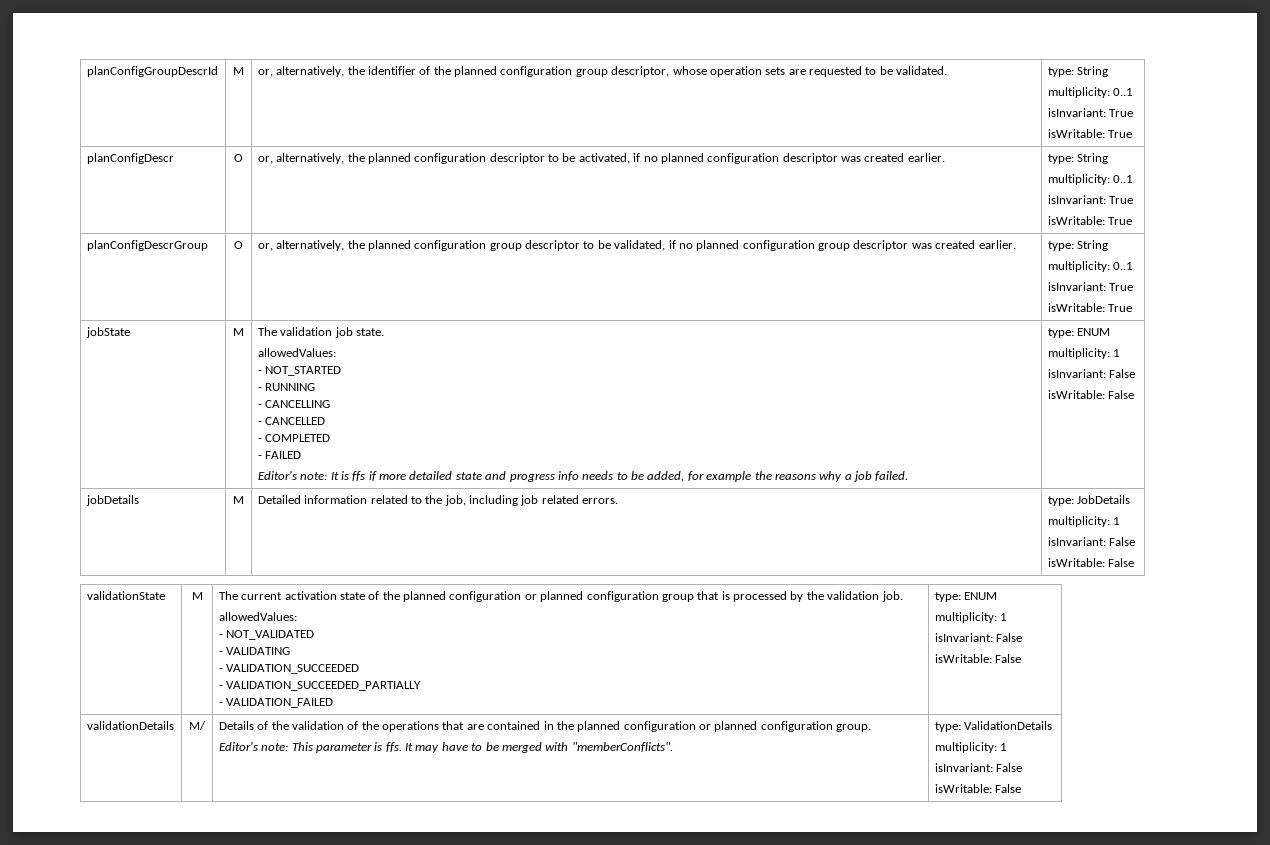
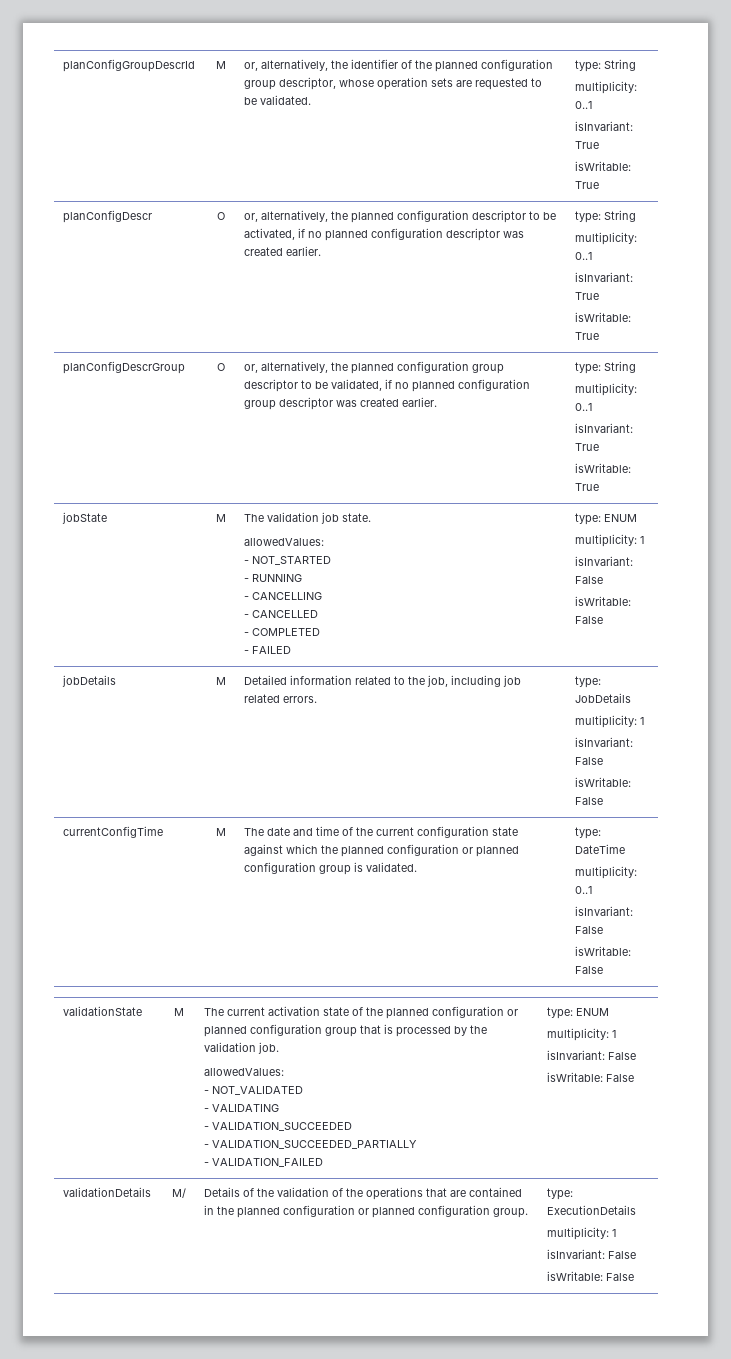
- Editor's note: It is ffs if more detailed state and progress info needs to be added, for example the reasons why a job failed.
+ currentConfigTime | M | The date and time of the current configuration state against which the planned configuration or planned configuration group is validated. | type: DateTime
+ multiplicity: 0..1
+ isInvariant: False
+ isWritable: False
- Editor's note: This parameter is ffs. It may have to be merged with "memberConflicts". | type: ValidationDetails
+ type: ExecutionDetails

